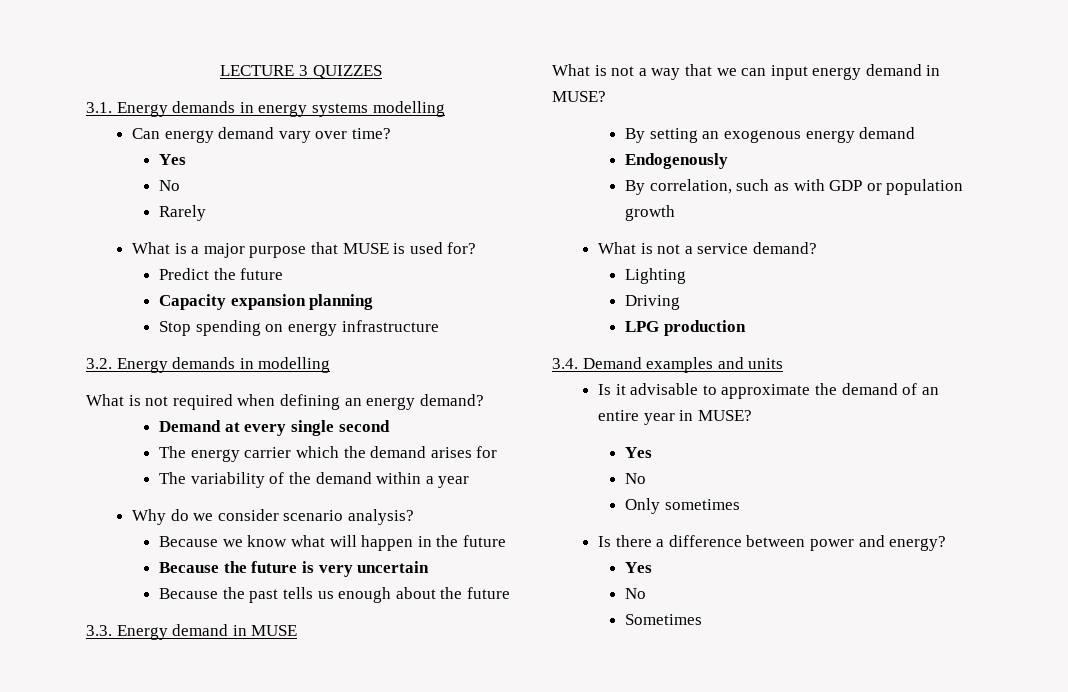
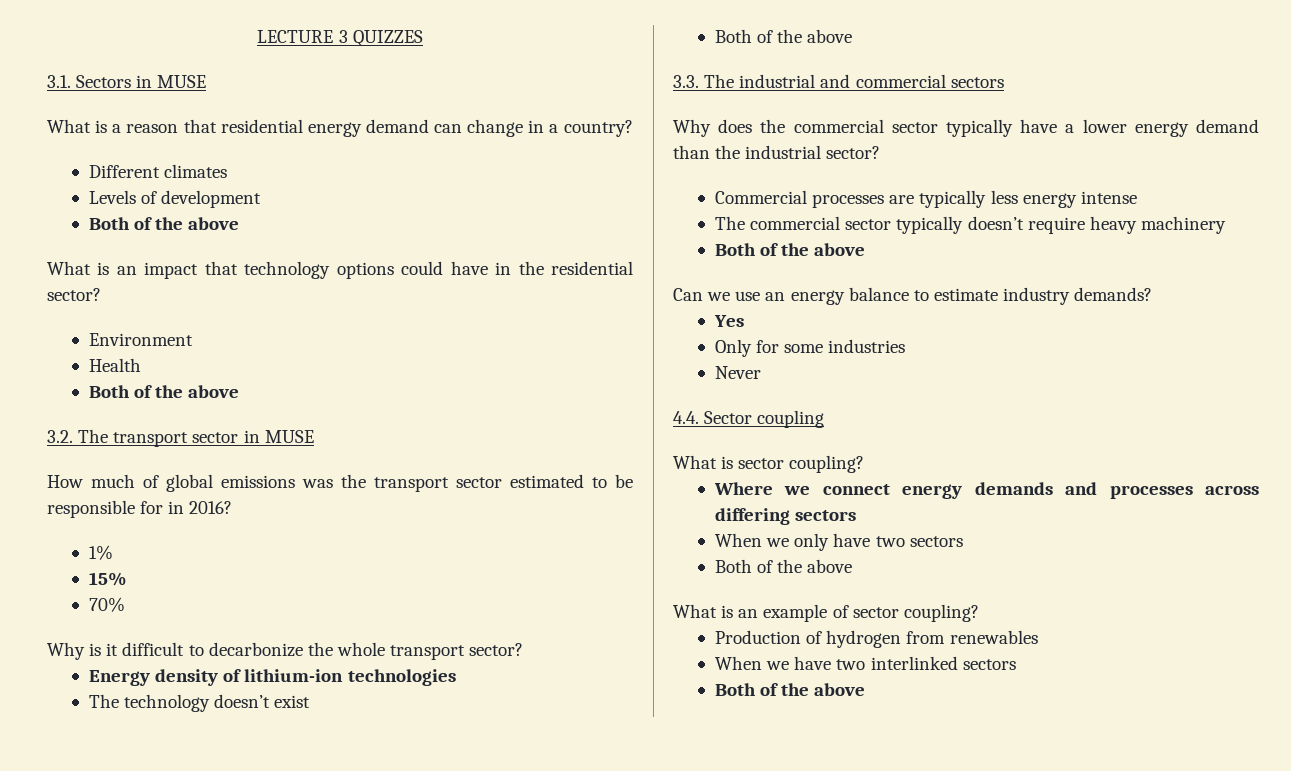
- 3.1. Energy demands in energy systems modelling
- Can energy demand vary over time?
+ 3.1. Sectors in MUSE
+ What is a reason that residential energy demand can change in a country?
+ Different climates
+ Levels of development
+ Both of the above
+ What is an impact that technology options could have in the residential sector?
+ Environment
+ Health
+ Both of the above
+ 3.2. The transport sector in MUSE
+ How much of global emissions was the transport sector estimated to be responsible for in 2016?
+ 1%
+ 15%
+ 70%
+ Why is it difficult to decarbonize the whole transport sector?
+ Energy density of lithium-ion technologies
+ The technology doesn’t exist
+ Both of the above
+ 3.3. The industrial and commercial sectors
+ Why does the commercial sector typically have a lower energy demand than the industrial sector?
+ Commercial processes are typically less energy intense
+ The commercial sector typically doesn’t require heavy machinery
+ Both of the above
+ Can we use an energy balance to estimate industry demands?
  Yes
- No
- Rarely
- What is a major purpose that MUSE is used for?
- Predict the future
- Capacity expansion planning
- Stop spending on energy infrastructure
- 3.2. Energy demands in modelling
- What is not required when defining an energy demand?
- Demand at every single second
- The energy carrier which the demand arises for
- The variability of the demand within a year
- Why do we consider scenario analysis?
- Because we know what will happen in the future
- Because the future is very uncertain
- Because the past tells us enough about the future
- 3.3. Energy demand in MUSE
- What is not a way that we can input energy demand in MUSE?
- By setting an exogenous energy demand
- Endogenously
- By correlation, such as with GDP or population growth
- What is not a service demand?
- Lighting
- Driving
- LPG production
- 3.4. Demand examples and units
- Is it advisable to approximate the demand of an entire year in MUSE?
- Yes
- No
- Only sometimes
- Is there a difference between power and energy?
- Yes
- No
- Sometimes
+ Only for some industries
+ Never
+ 4.4. Sector coupling
+ What is sector coupling?
+ Where we connect energy demands and processes across differing sectors
+ When we only have two sectors
+ Both of the above
+ What is an example of sector coupling?
+ Production of hydrogen from renewables
+ When we have two interlinked sectors
+ Both of the above

